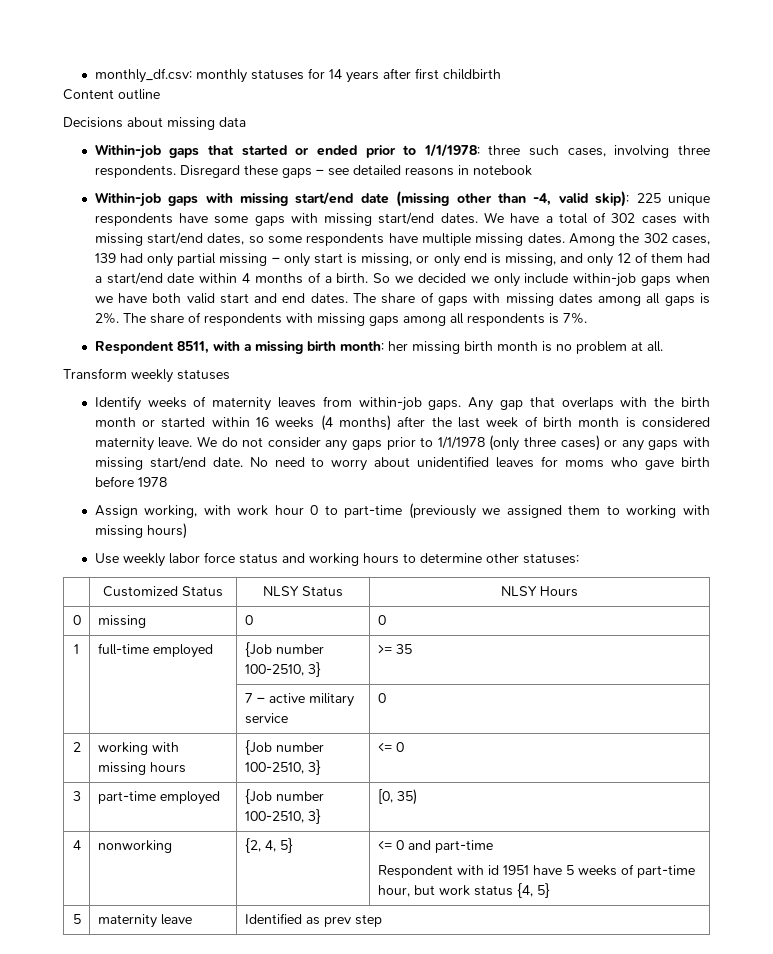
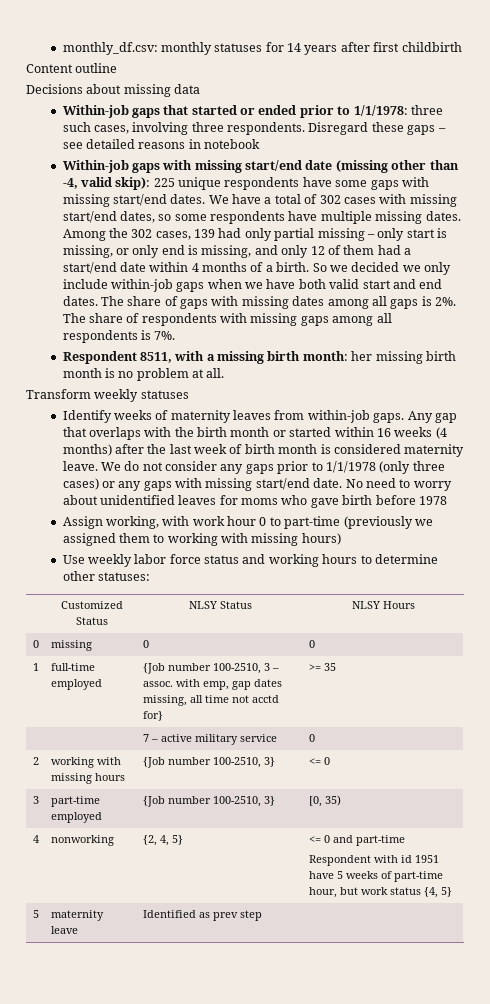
- 1 | full-time employed | {Job number 100-2510, 3} | >= 35
+ 1 | full-time employed | {Job number 100-2510, 3 – assoc. with emp, gap dates missing, all time not acctd for} | >= 35

